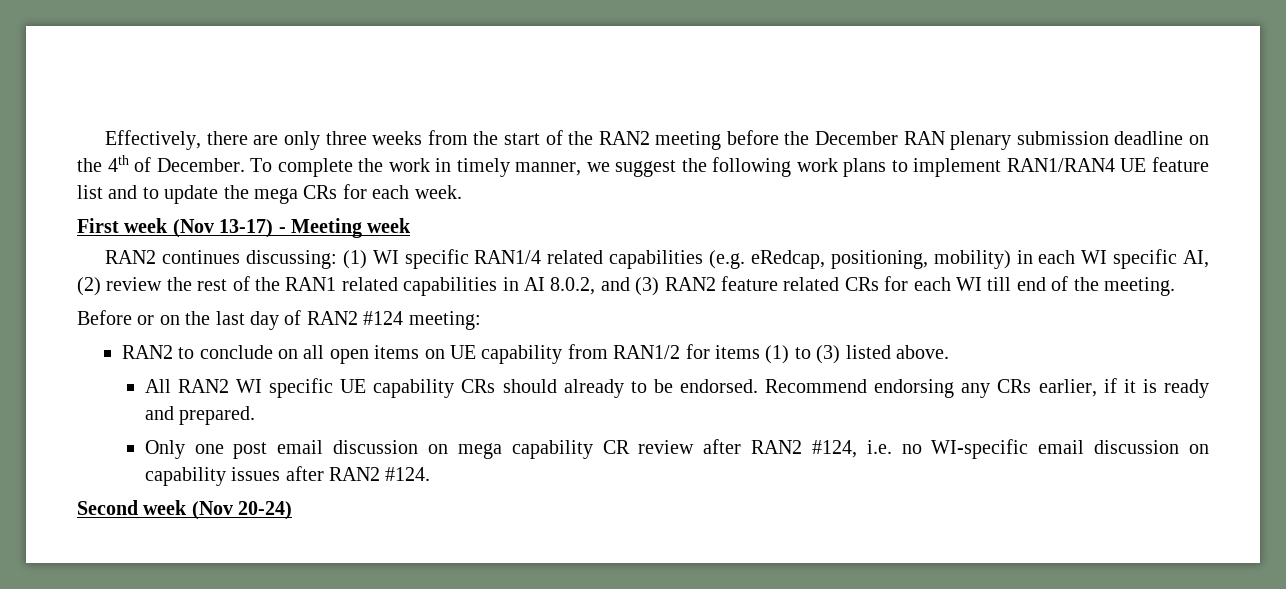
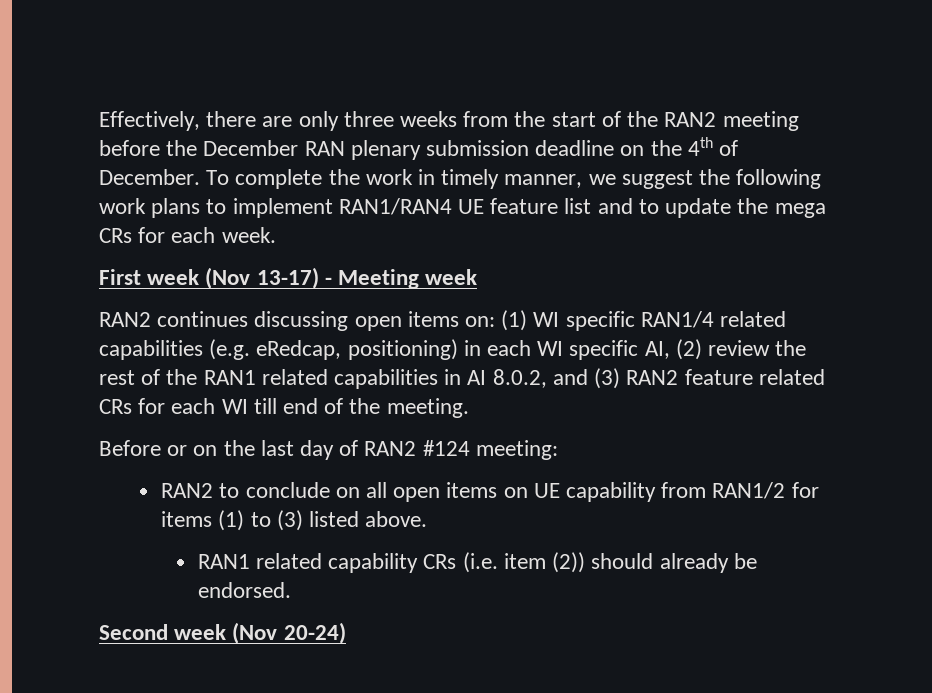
- RAN2 continues discussing: (1) WI specific RAN1/4 related capabilities (e.g. eRedcap, positioning, mobility) in each WI specific AI, (2) review the rest of the RAN1 related capabilities in AI 8.0.2, and (3) RAN2 feature related CRs for each WI till end of the meeting.
+ RAN2 continues discussing open items on: (1) WI specific RAN1/4 related capabilities (e.g. eRedcap, positioning) in each WI specific AI, (2) review the rest of the RAN1 related capabilities in AI 8.0.2, and (3) RAN2 feature related CRs for each WI till end of the meeting.
- All RAN2 WI specific UE capability CRs should already to be endorsed. Recommend endorsing any CRs earlier, if it is ready and prepared.
- Only one post email discussion on mega capability CR review after RAN2 #124, i.e. no WI-specific email discussion on capability issues after RAN2 #124.
+ RAN1 related capability CRs (i.e. item (2)) should already be endorsed.

